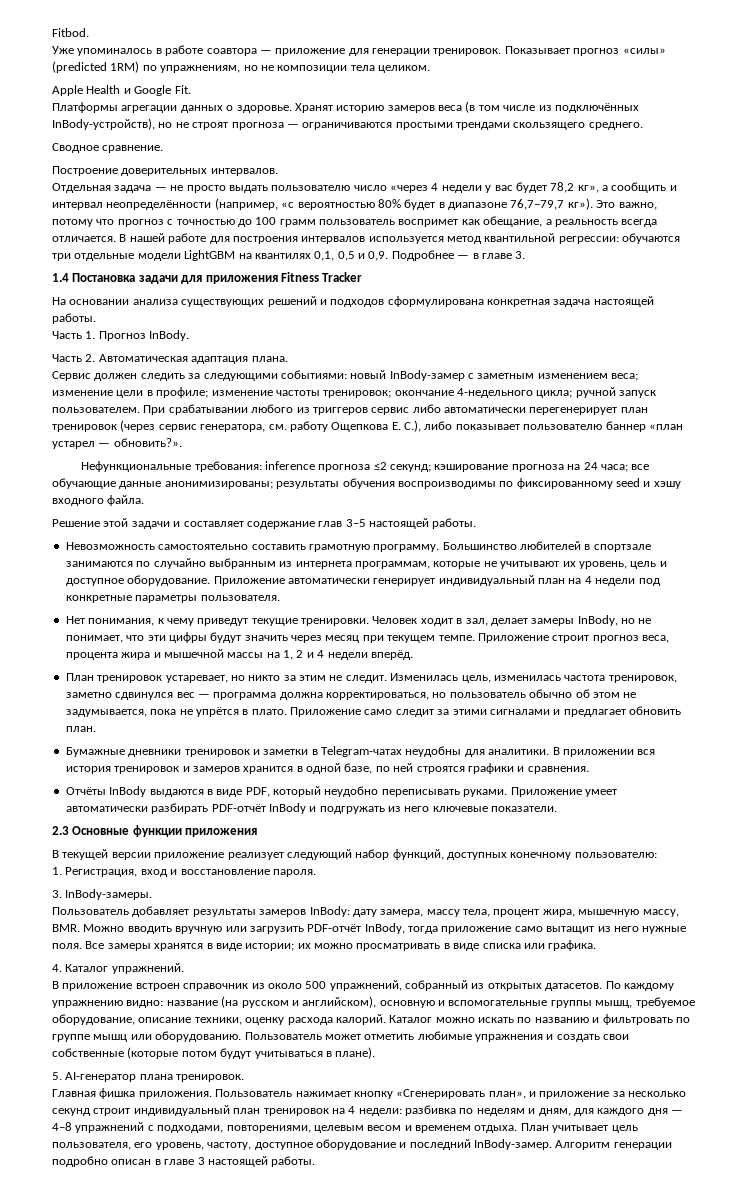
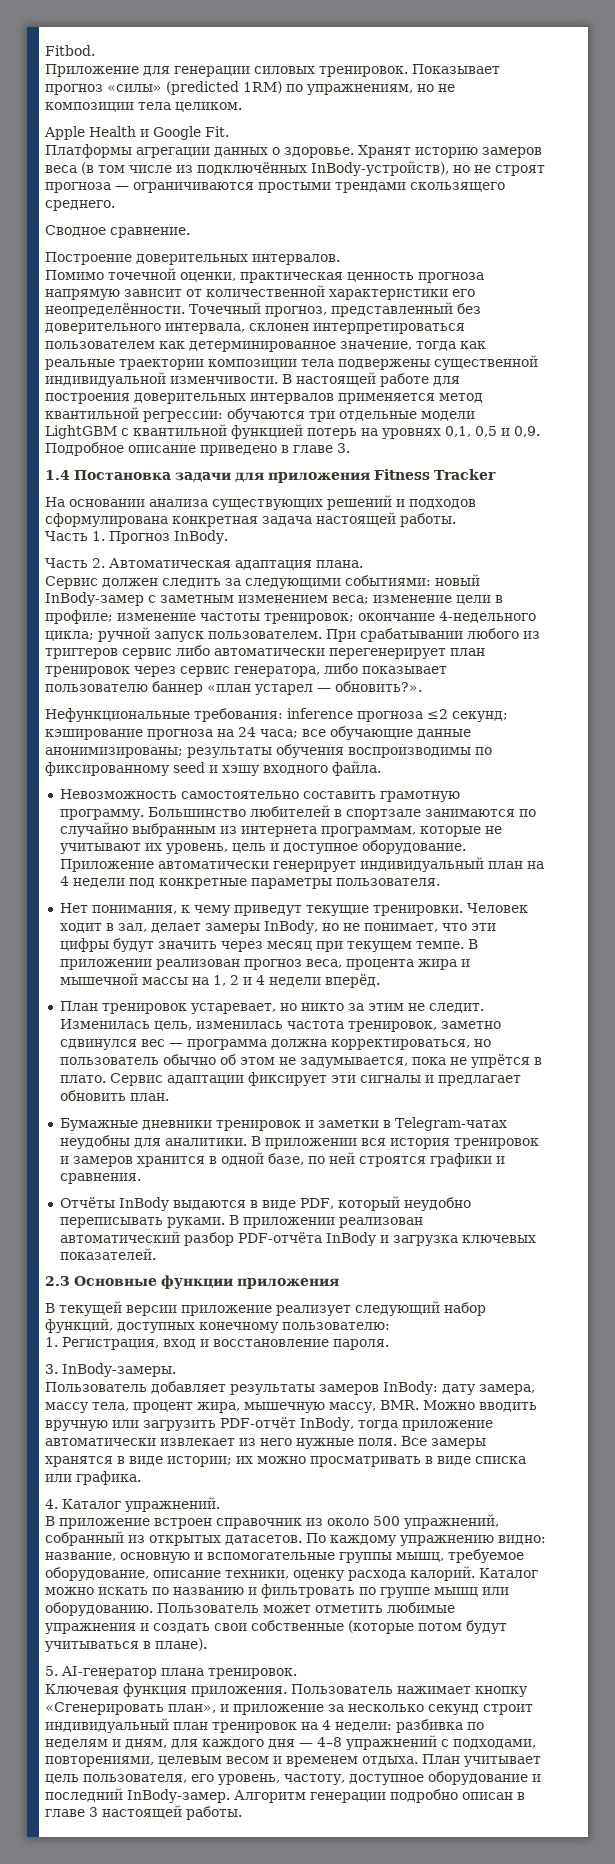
- Уже упоминалось в работе соавтора — приложение для генерации тренировок.
+ Приложение для генерации силовых тренировок.
- Отдельная задача — не просто выдать пользователю число «через 4 недели у вас будет 78,2 кг», а сообщить и интервал неопределённости (например, «с вероятностью 80% будет в диапазоне 76,7–79,7 кг»). Это важно, потому что прогноз с точностью до 100 грамм пользователь воспримет как обещание, а реальность всегда отличается. В нашей работе для построения интервалов используется метод квантильной регрессии: обучаются три отдельные модели LightGBM на квантилях 0,1, 0,5 и 0,9.
+ Помимо точечной оценки, практическая ценность прогноза напрямую зависит от количественной характеристики его неопределённости. Точечный прогноз, представленный без доверительного интервала, склонен интерпретироваться пользователем как детерминированное значение, тогда как реальные траектории композиции тела подвержены существенной индивидуальной изменчивости. В настоящей работе для построения доверительных интервалов применяется метод квантильной регрессии: обучаются три отдельные модели LightGBM с квантильной функцией потерь на уровнях 0,1, 0,5 и 0,9.
- Подробнее — в главе 3.
+ Подробное описание приведено в главе 3.
- При срабатывании любого из триггеров сервис либо автоматически перегенерирует план тренировок (через сервис генератора, см. работу Ощепкова Е. С.), либо показывает пользователю баннер «план устарел — обновить?».
+ При срабатывании любого из триггеров сервис либо автоматически перегенерирует план тренировок через сервис генератора, либо показывает пользователю баннер «план устарел — обновить?».
- Решение этой задачи и составляет содержание глав 3–5 настоящей работы.
- Приложение строит прогноз веса, процента жира и мышечной массы на 1, 2 и 4 недели вперёд.
+ В приложении реализован прогноз веса, процента жира и мышечной массы на 1, 2 и 4 недели вперёд.
- Приложение само следит за этими сигналами и предлагает обновить план.
+ Сервис адаптации фиксирует эти сигналы и предлагает обновить план.
- Приложение умеет автоматически разбирать PDF-отчёт InBody и подгружать из него ключевые показатели.
+ В приложении реализован автоматический разбор PDF-отчёта InBody и загрузка ключевых показателей.
- Пользователь добавляет результаты замеров InBody: дату замера, массу тела, процент жира, мышечную массу, BMR. Можно вводить вручную или загрузить PDF-отчёт InBody, тогда приложение само вытащит из него нужные поля.
+ Пользователь добавляет результаты замеров InBody: дату замера, массу тела, процент жира, мышечную массу, BMR. Можно вводить вручную или загрузить PDF-отчёт InBody, тогда приложение автоматически извлекает из него нужные поля.
- По каждому упражнению видно: название (на русском и английском), основную и вспомогательные группы мышц, требуемое оборудование, описание техники, оценку расхода калорий.
+ По каждому упражнению видно: название, основную и вспомогательные группы мышц, требуемое оборудование, описание техники, оценку расхода калорий.
- Главная фишка приложения.
+ Ключевая функция приложения.

